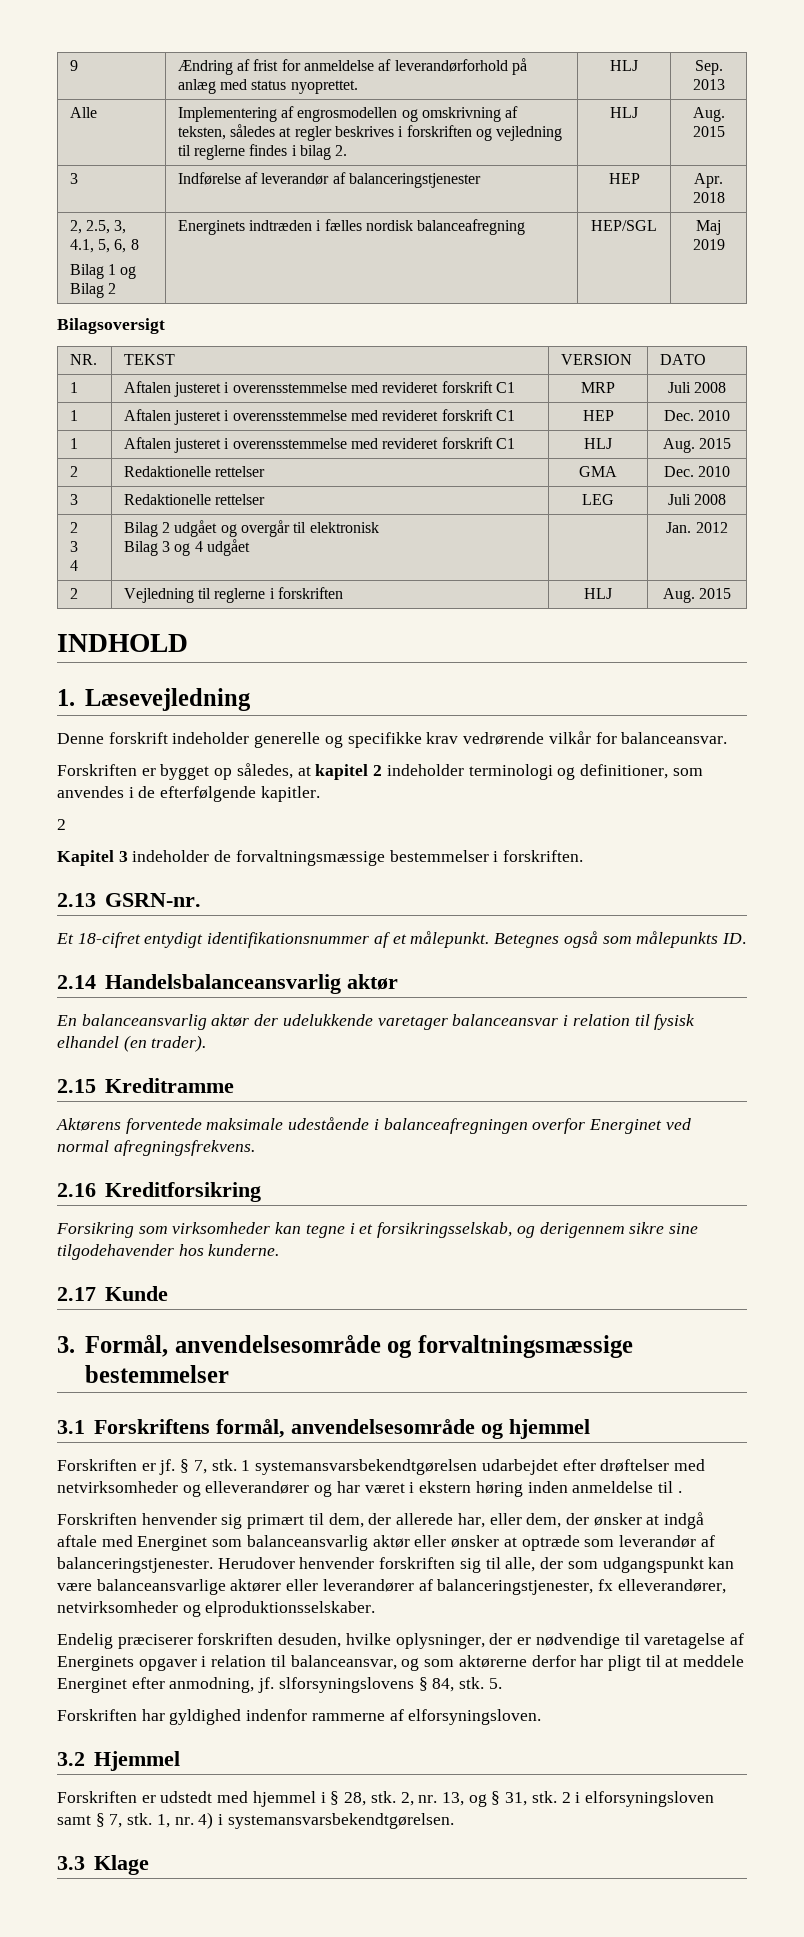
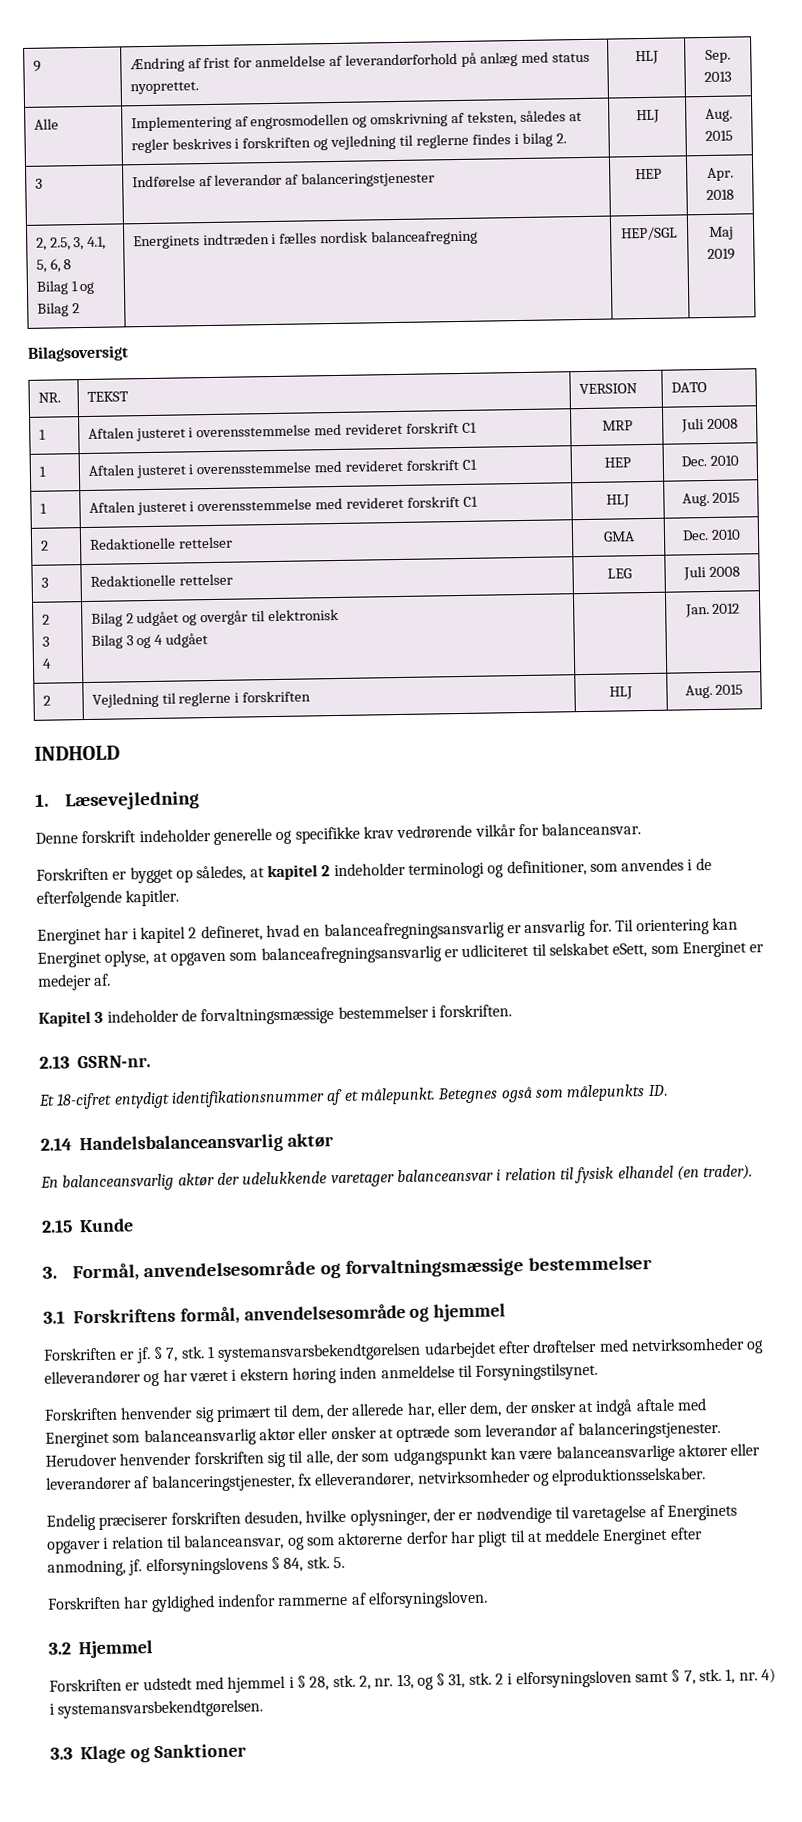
  Forskriften er bygget op således, at kapitel 2 indeholder terminologi og definitioner, som anvendes i de efterfølgende kapitler.
- 2
+ Energinet har i kapitel 2 defineret, hvad en balanceafregningsansvarlig er ansvarlig for. Til orientering kan Energinet oplyse, at opgaven som balanceafregningsansvarlig er udliciteret til selskabet eSett, som Energinet er medejer af.
- 2.15 Kreditramme
- Aktørens forventede maksimale udestående i balanceafregningen overfor Energinet ved normal afregningsfrekvens.
- 2.16 Kreditforsikring
- Forsikring som virksomheder kan tegne i et forsikringsselskab, og derigennem sikre sine tilgodehavender hos kunderne.
- 2.17 Kunde
+ 2.15 Kunde
- 1 systemansvarsbekendtgørelsen udarbejdet efter drøftelser med netvirksomheder og elleverandører og har været i ekstern høring inden anmeldelse til .
+ 1 systemansvarsbekendtgørelsen udarbejdet efter drøftelser med netvirksomheder og elleverandører og har været i ekstern høring inden anmeldelse til Forsyningstilsynet.
- Endelig præciserer forskriften desuden, hvilke oplysninger, der er nødvendige til varetagelse af Energinets opgaver i relation til balanceansvar, og som aktørerne derfor har pligt til at meddele Energinet efter anmodning, jf. slforsyningslovens § 84, stk.
+ Endelig præciserer forskriften desuden, hvilke oplysninger, der er nødvendige til varetagelse af Energinets opgaver i relation til balanceansvar, og som aktørerne derfor har pligt til at meddele Energinet efter anmodning, jf. elforsyningslovens § 84, stk.
- 3.3 Klage
+ 3.3 Klage og Sanktioner

